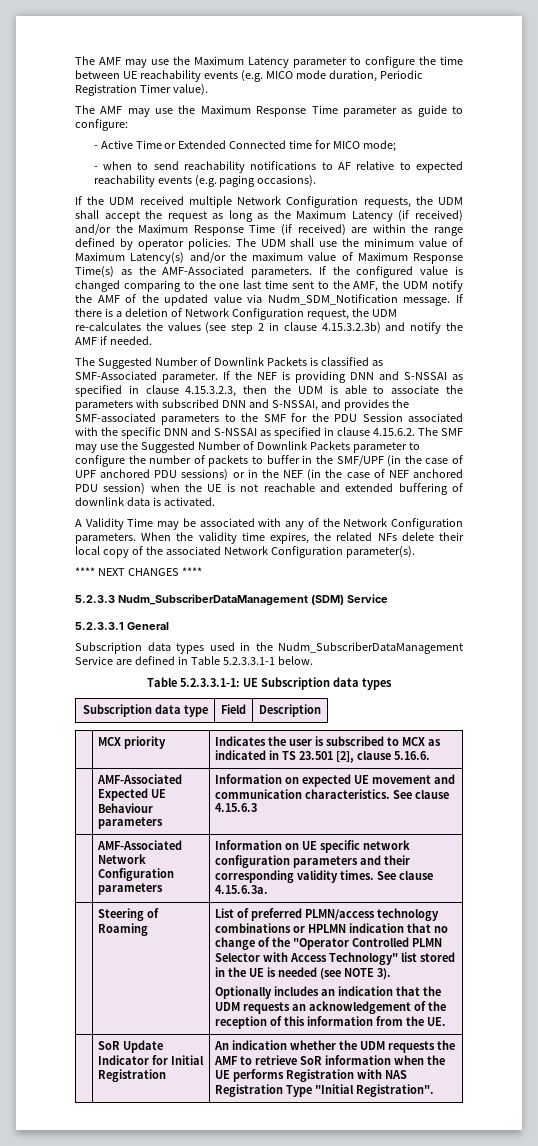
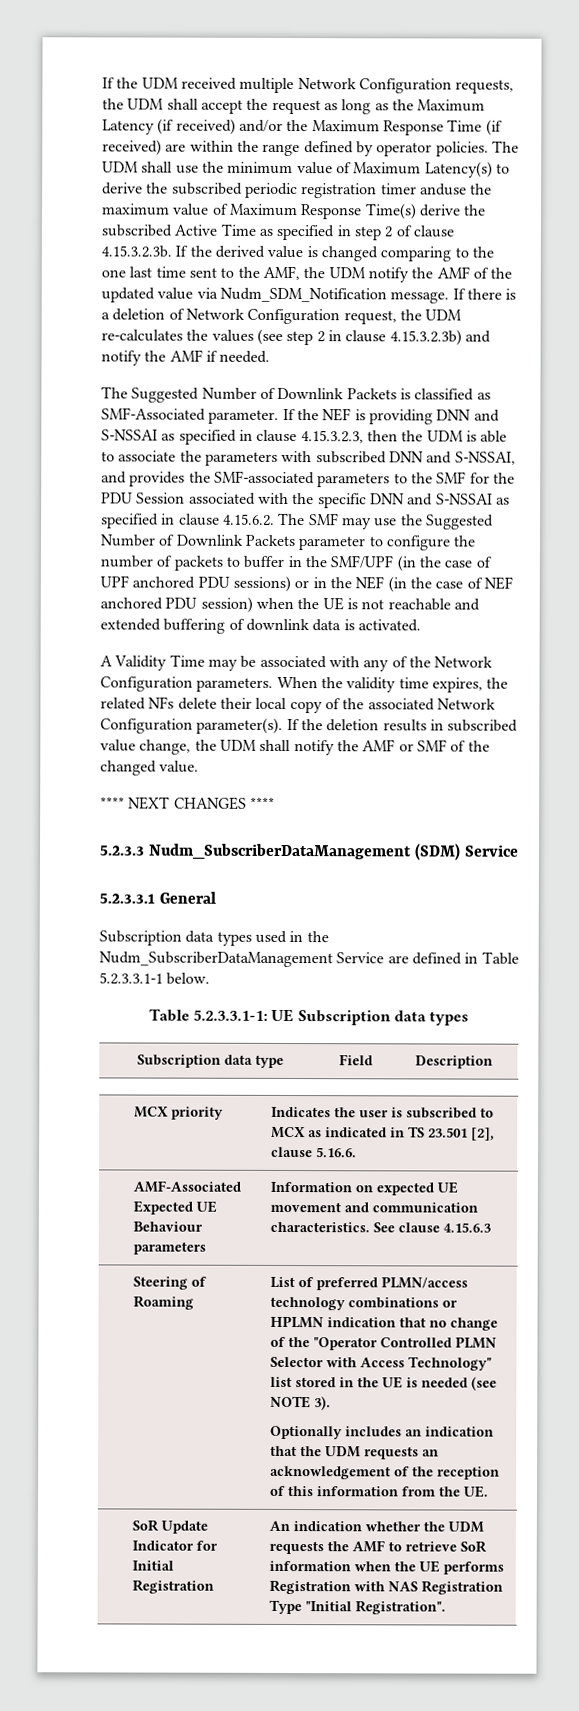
- The AMF may use the Maximum Latency parameter to configure the time between UE reachability events (e.g. MICO mode duration, Periodic Registration Timer value).
- The AMF may use the Maximum Response Time parameter as guide to configure:
- - Active Time or Extended Connected time for MICO mode;
- - when to send reachability notifications to AF relative to expected reachability events (e.g. paging occasions).
- The UDM shall use the minimum value of Maximum Latency(s) and/or the maximum value of Maximum Response Time(s) as the AMF-Associated parameters. If the configured value is changed comparing to the one last time sent to the AMF, the UDM notify the AMF of the updated value via Nudm_SDM_Notification message.
+ The UDM shall use the minimum value of Maximum Latency(s) to derive the subscribed periodic registration timer anduse the maximum value of Maximum Response Time(s) derive the subscribed Active Time as specified in step 2 of clause 4.15.3.2.3b. If the derived value is changed comparing to the one last time sent to the AMF, the UDM notify the AMF of the updated value via Nudm_SDM_Notification message.
+ If the deletion results in subscribed value change, the UDM shall notify the AMF or SMF of the changed value.
- | AMF-Associated Network Configuration parameters | Information on UE specific network configuration parameters and their corresponding validity times. See clause 4.15.6.3a.

